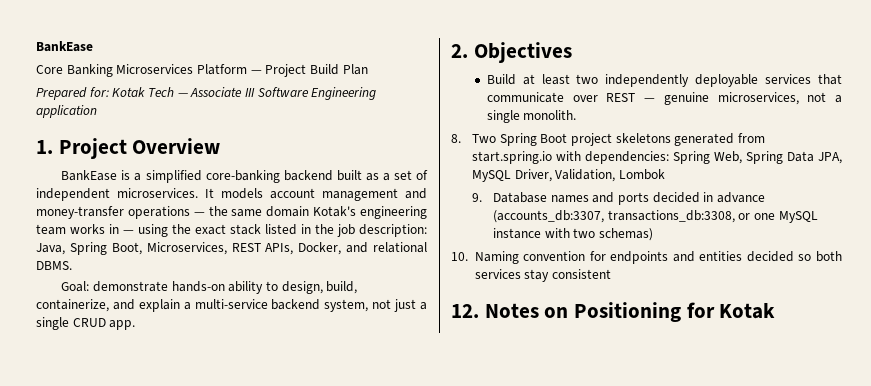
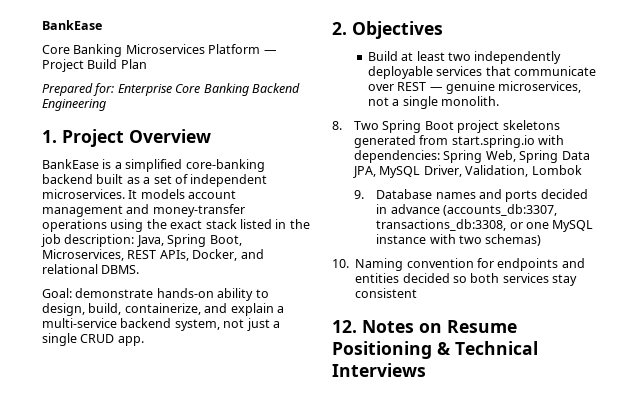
- Prepared for: Kotak Tech — Associate III Software Engineering application
+ Prepared for: Enterprise Core Banking Backend Engineering
- It models account management and money-transfer operations — the same domain Kotak's engineering team works in — using the exact stack listed in the job description: Java, Spring Boot, Microservices, REST APIs, Docker, and relational DBMS.
+ It models account management and money-transfer operations using the exact stack listed in the job description: Java, Spring Boot, Microservices, REST APIs, Docker, and relational DBMS.
- 12. Notes on Positioning for Kotak
+ 12. Notes on Resume Positioning & Technical Interviews

